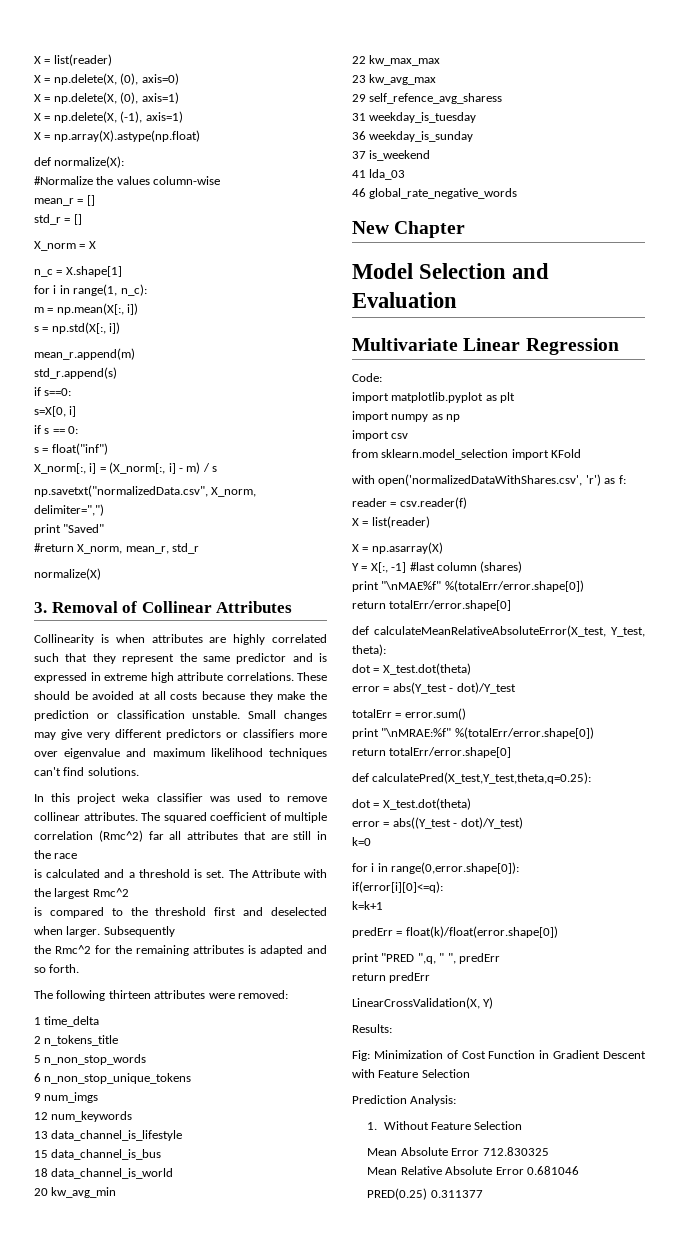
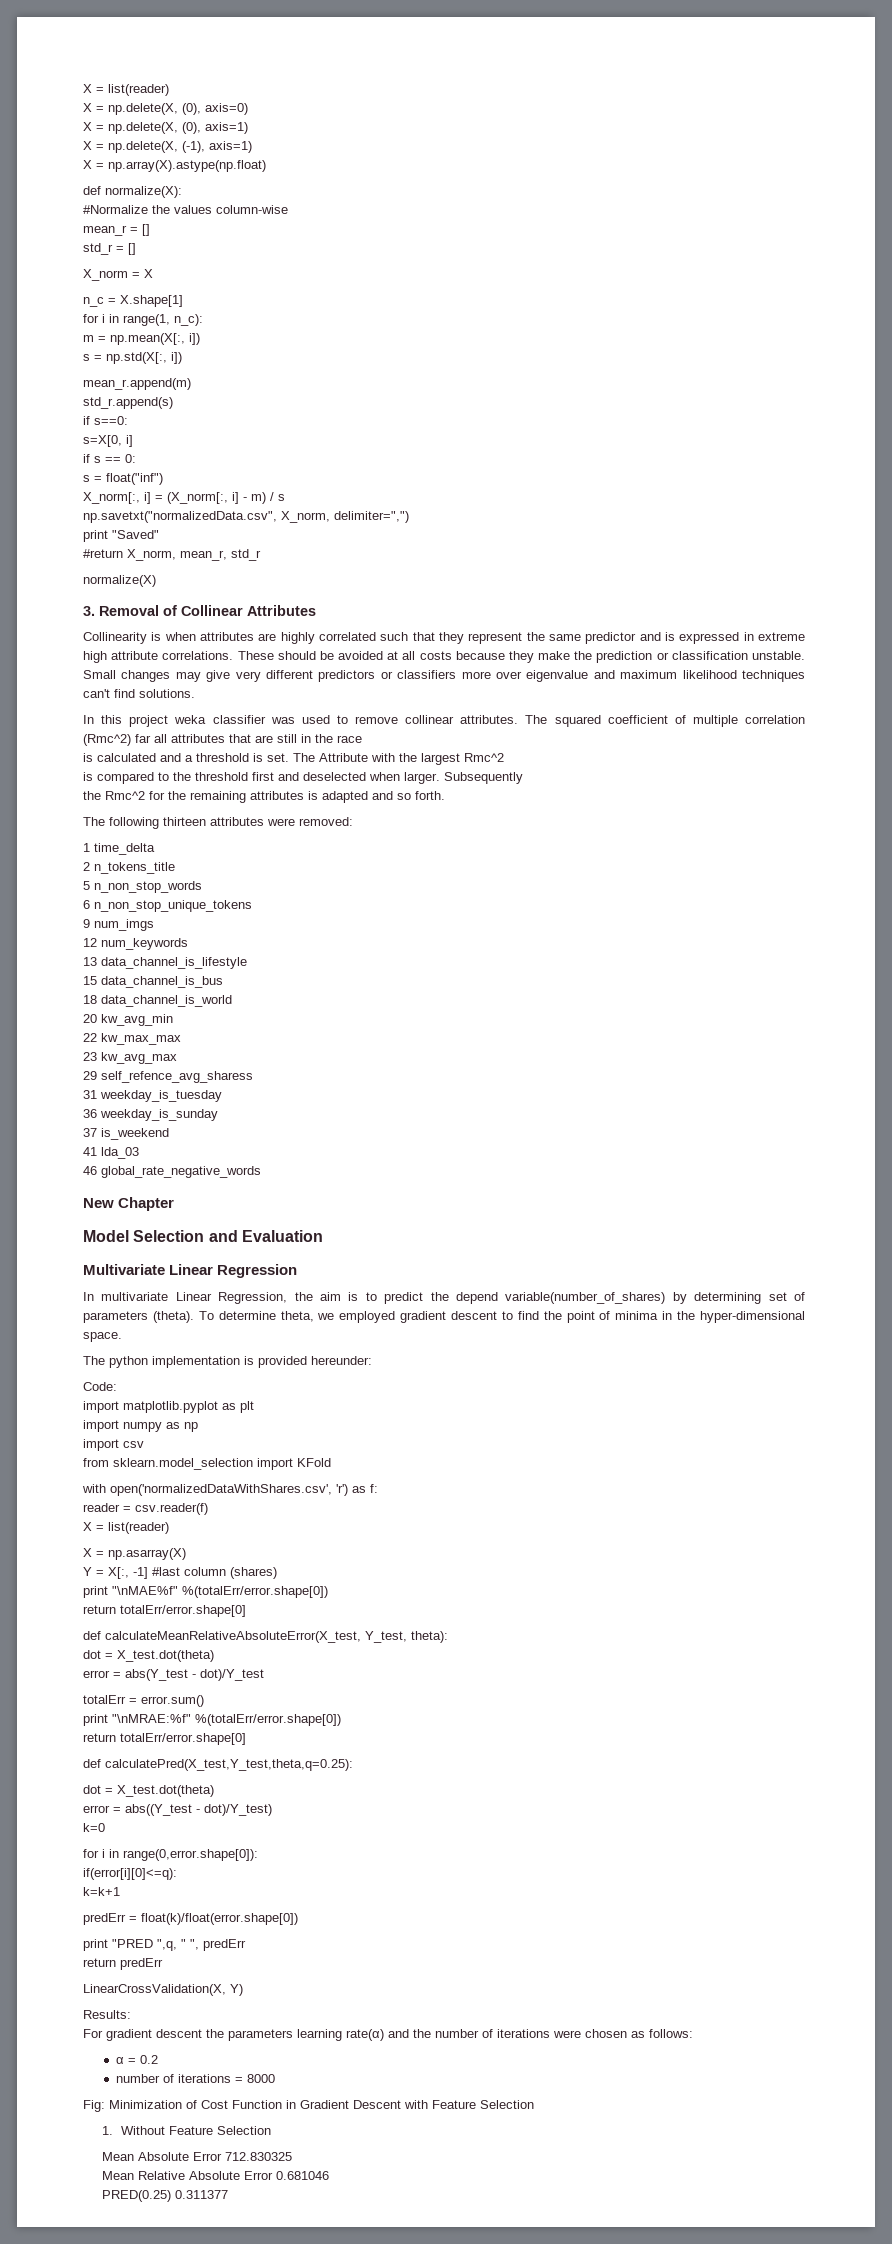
+ In multivariate Linear Regression, the aim is to predict the depend variable(number_of_shares) by determining set of parameters (theta). To determine theta, we employed gradient descent to find the point of minima in the hyper-dimensional space.
+ The python implementation is provided hereunder:
+ For gradient descent the parameters learning rate(α) and the number of iterations were chosen as follows:
+ α = 0.2
+ number of iterations = 8000
- Prediction Analysis:

